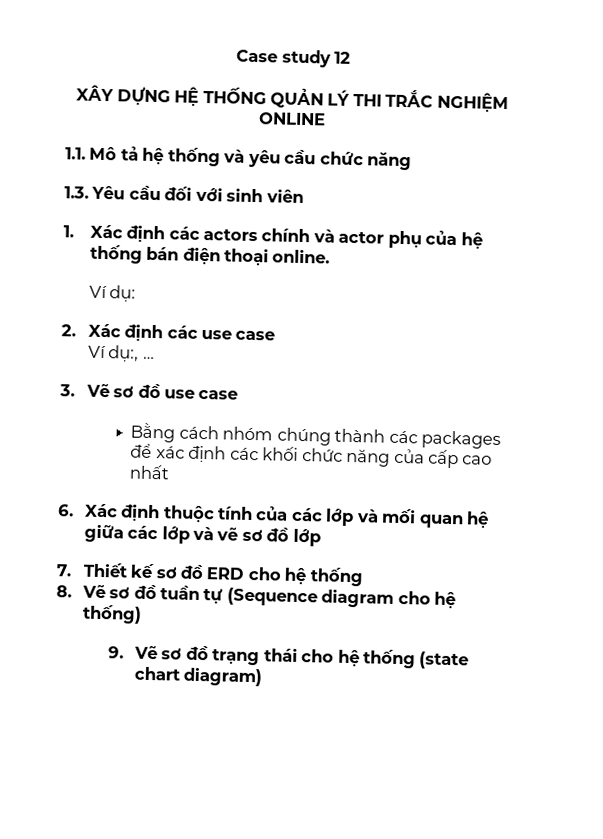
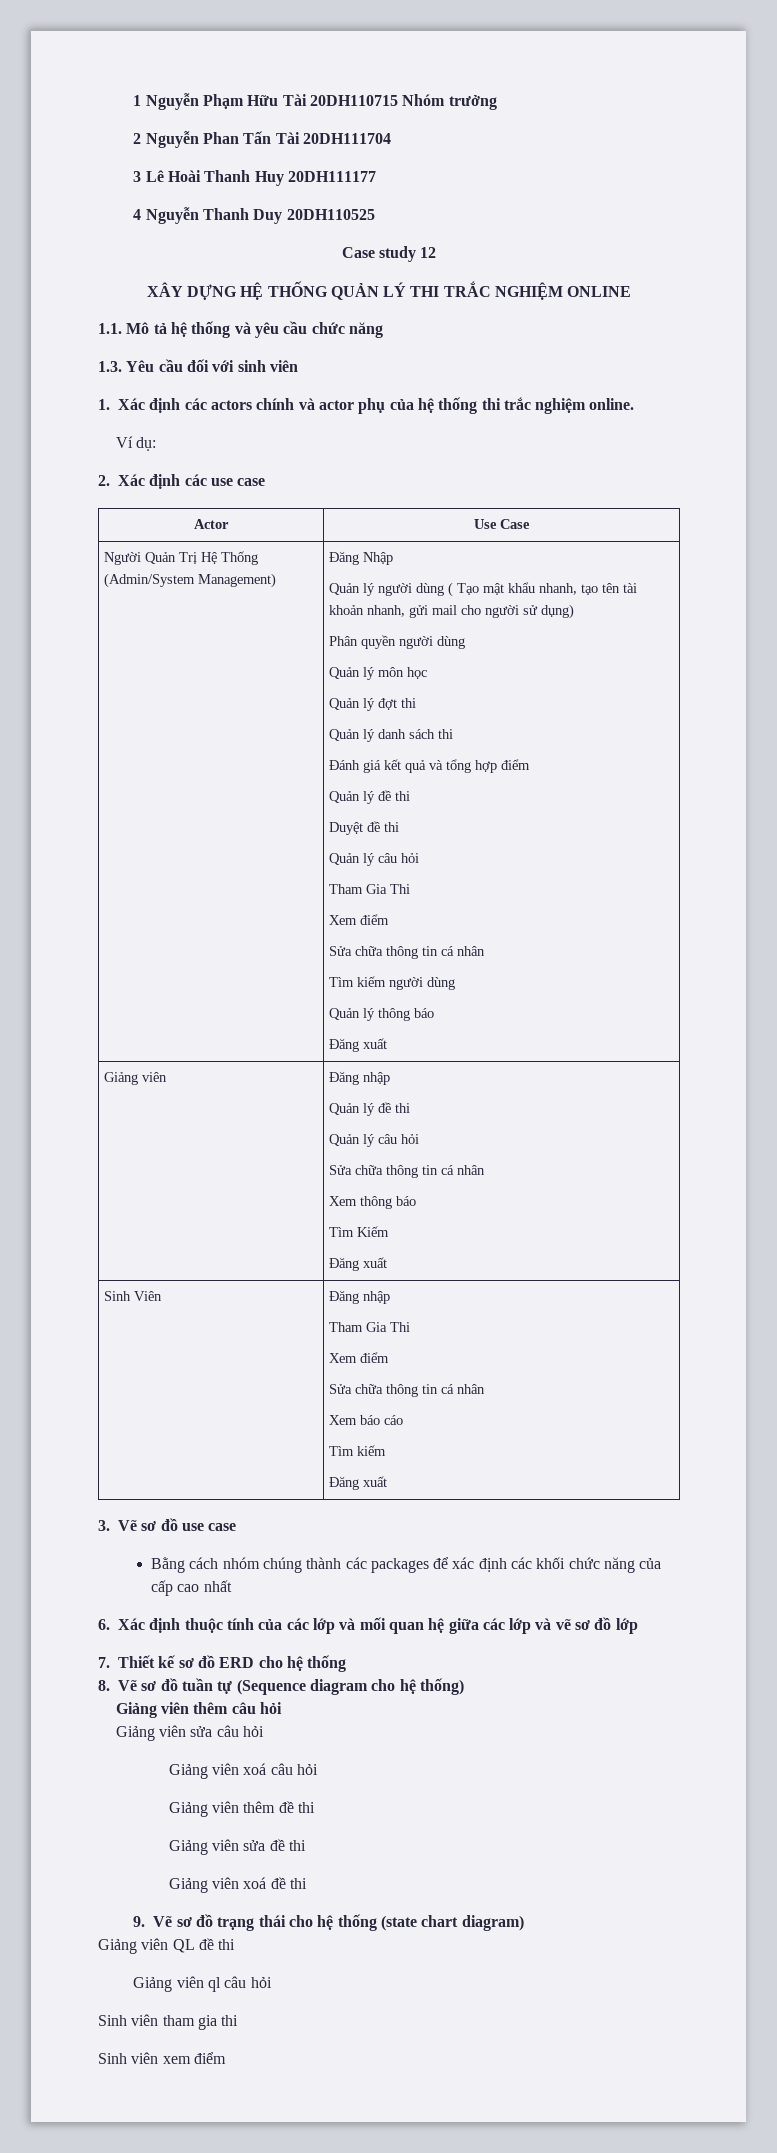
+ 1 Nguyễn Phạm Hữu Tài 20DH110715 Nhóm trưởng
+ 2 Nguyễn Phan Tấn Tài 20DH111704
+ 3 Lê Hoài Thanh Huy 20DH111177
+ 4 Nguyễn Thanh Duy 20DH110525
- 1. Xác định các actors chính và actor phụ của hệ thống bán điện thoại online.
+ 1. Xác định các actors chính và actor phụ của hệ thống thi trắc nghiệm online.
- Ví dụ:, …
+ Actor | Use Case
+ Người Quản Trị Hệ Thống (Admin/System Management) | Đăng Nhập
+ Quản lý người dùng ( Tạo mật khẩu nhanh, tạo tên tài khoản nhanh, gửi mail cho người sử dụng)
+ Phân quyền người dùng
+ Quản lý môn học
+ Quản lý đợt thi
+ Quản lý danh sách thi
+ Đánh giá kết quả và tổng hợp điểm
+ Quản lý đề thi
+ Duyệt đề thi
+ Quản lý câu hỏi
+ Tham Gia Thi
+ Xem điểm
+ Sửa chữa thông tin cá nhân
+ Tìm kiếm người dùng
+ Quản lý thông báo
+ Đăng xuất
+ Giảng viên | Đăng nhập
+ Quản lý đề thi
+ Quản lý câu hỏi
+ Sửa chữa thông tin cá nhân
+ Xem thông báo
+ Tìm Kiếm
+ Đăng xuất
+ Sinh Viên | Đăng nhập
+ Tham Gia Thi
+ Xem điểm
+ Sửa chữa thông tin cá nhân
+ Xem báo cáo
+ Tìm kiếm
+ Đăng xuất
+ Giảng viên thêm câu hỏi
+ Giảng viên sửa câu hỏi
+ Giảng viên xoá câu hỏi
+ Giảng viên thêm đề thi
+ Giảng viên sửa đề thi
+ Giảng viên xoá đề thi
+ Giảng viên QL đề thi
+ Giảng viên ql câu hỏi
+ Sinh viên tham gia thi
+ Sinh viên xem điểm

